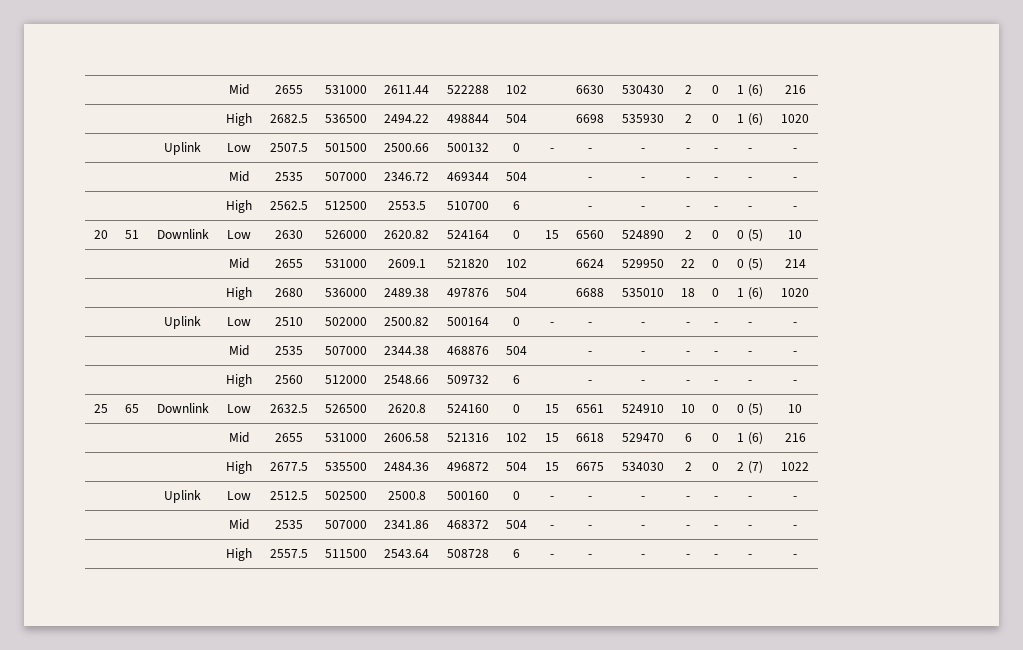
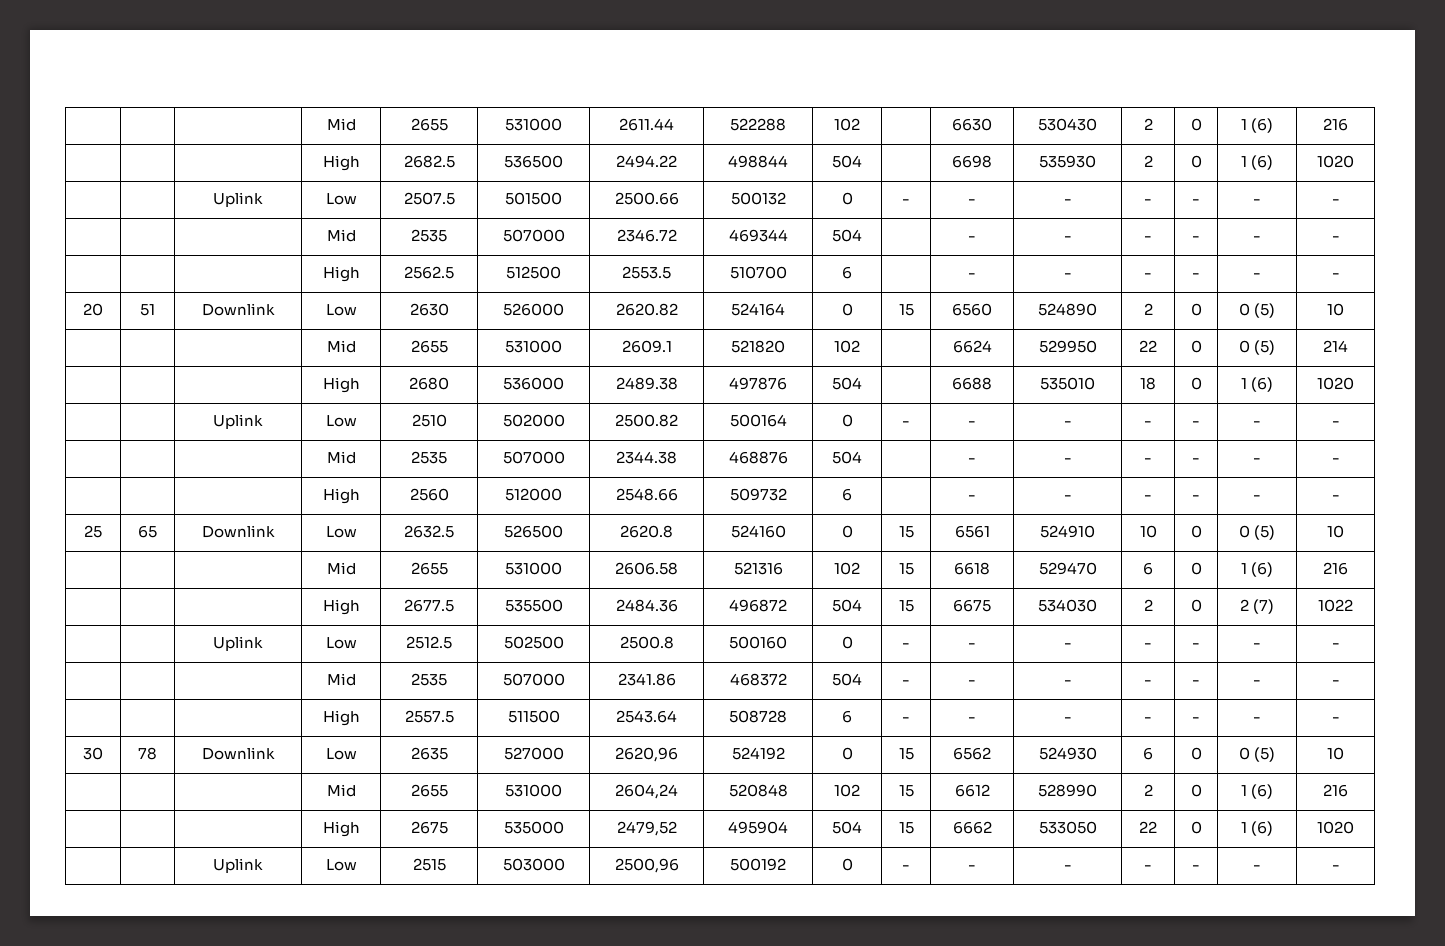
+ 30 | 78 | Downlink | Low | 2635 | 527000 | 2620,96 | 524192 | 0 | 15 | 6562 | 524930 | 6 | 0 | 0 (5) | 10
+ | | | Mid | 2655 | 531000 | 2604,24 | 520848 | 102 | 15 | 6612 | 528990 | 2 | 0 | 1 (6) | 216
+ | | | High | 2675 | 535000 | 2479,52 | 495904 | 504 | 15 | 6662 | 533050 | 22 | 0 | 1 (6) | 1020
+ | | Uplink | Low | 2515 | 503000 | 2500,96 | 500192 | 0 | - | - | - | - | - | - | -

